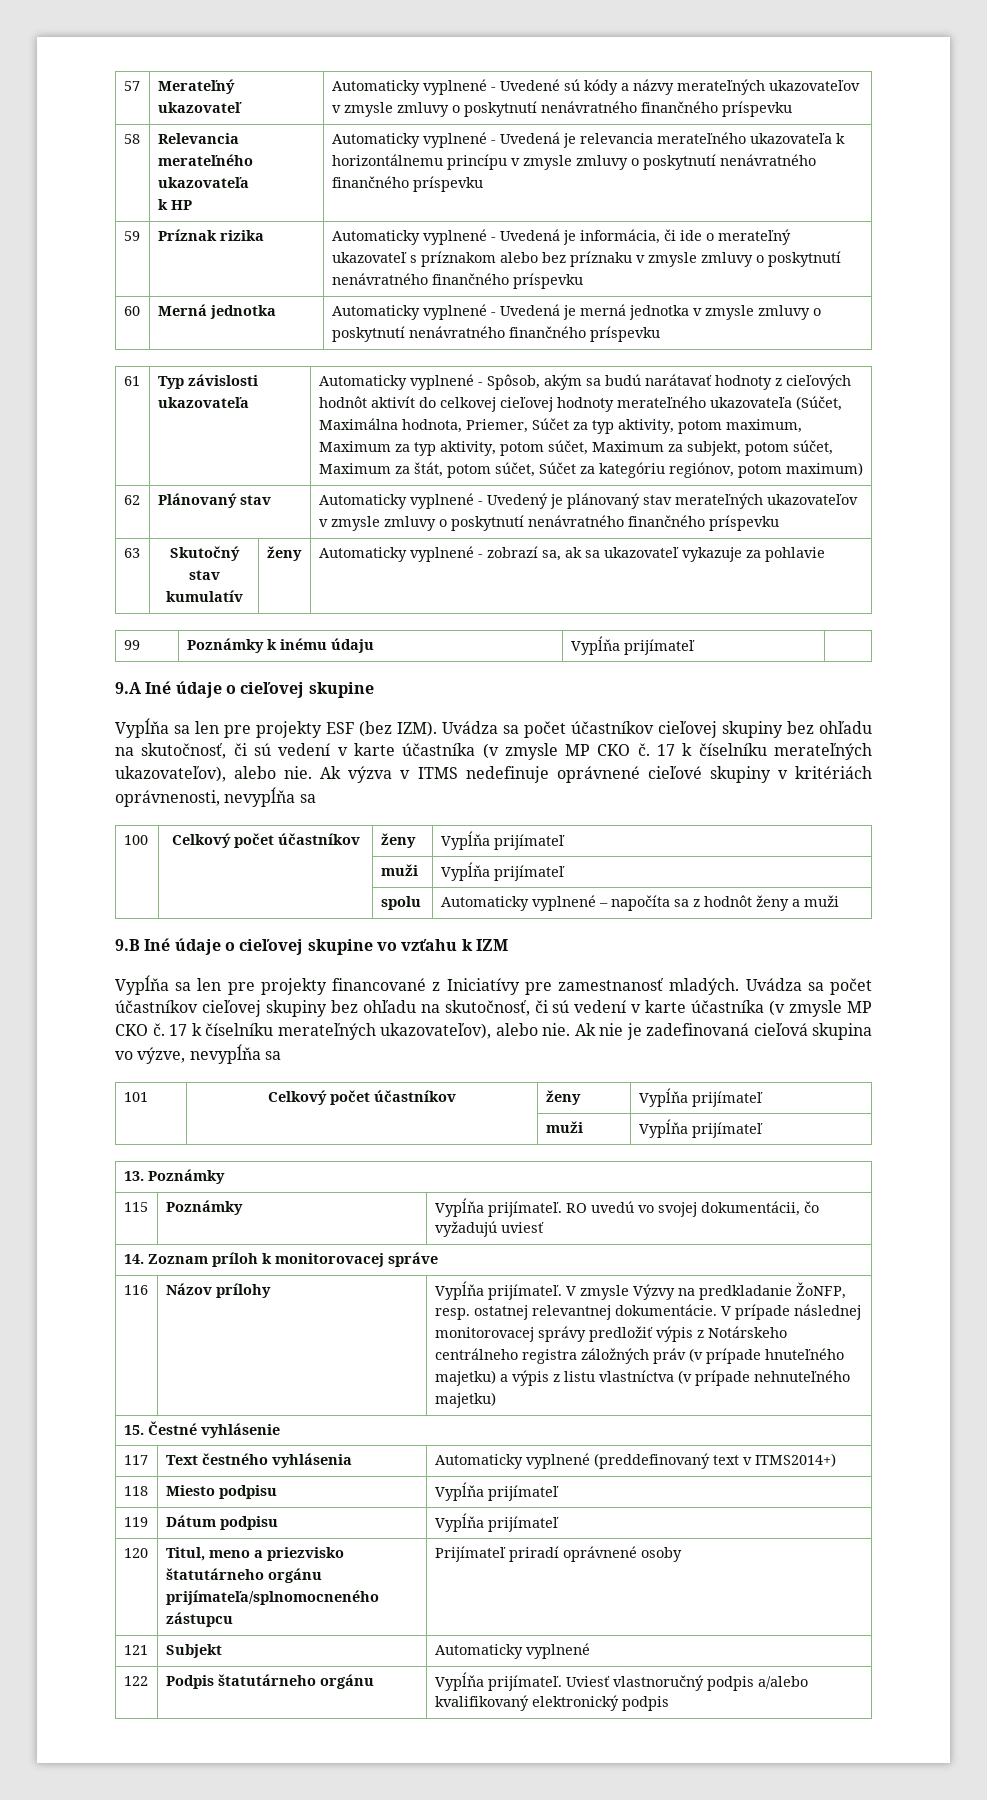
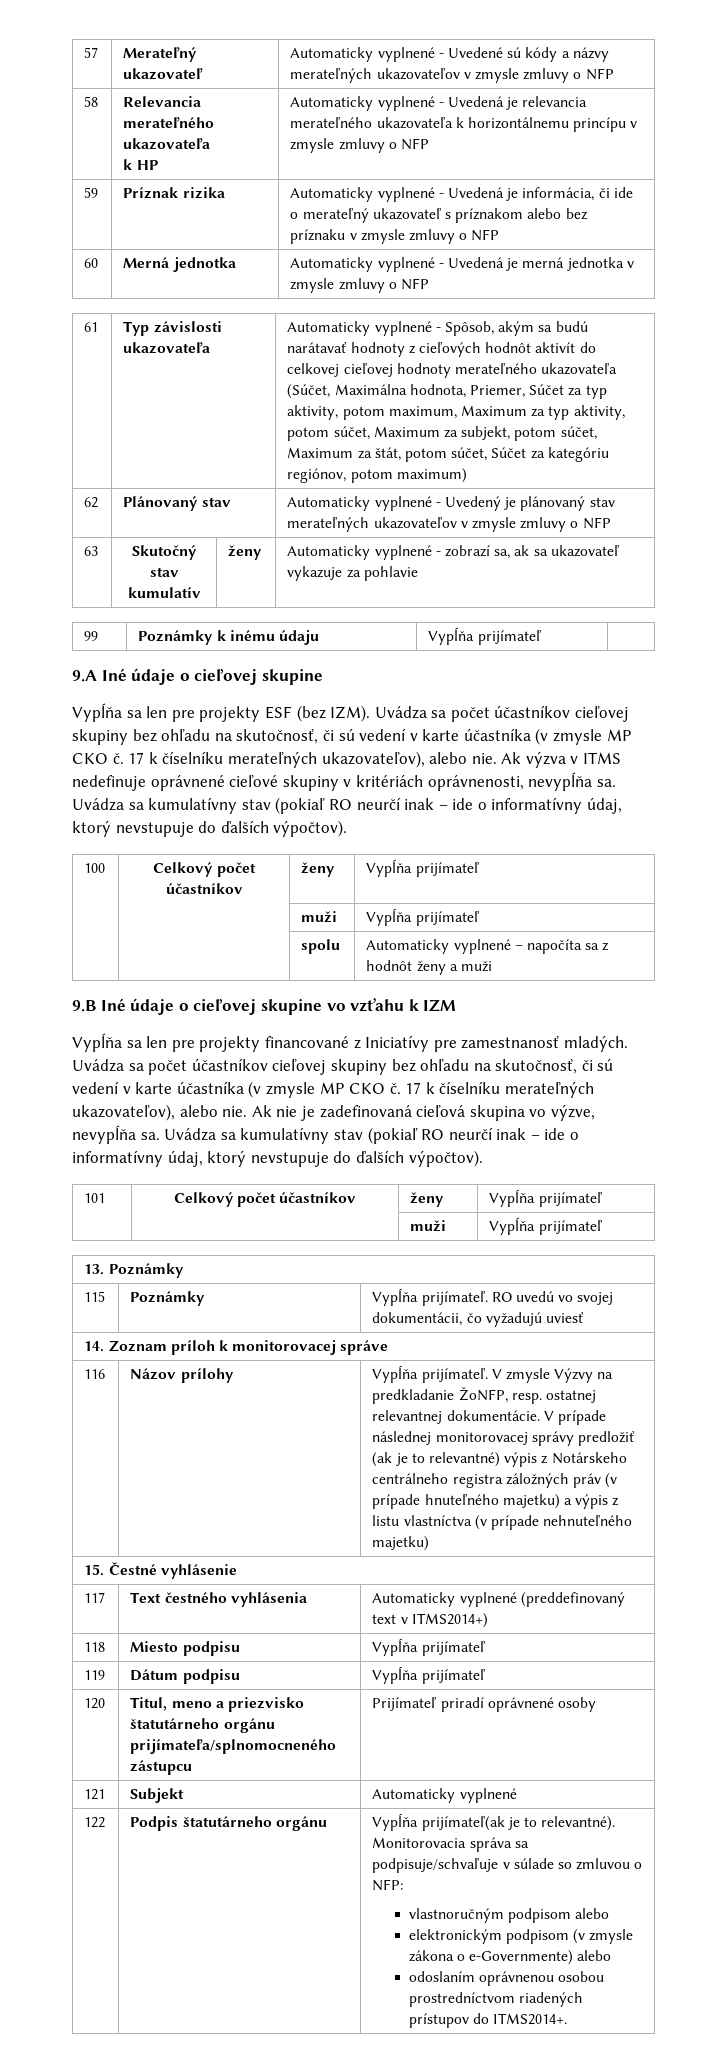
- 57 | Merateľný ukazovateľ | Automaticky vyplnené - Uvedené sú kódy a názvy merateľných ukazovateľov v zmysle zmluvy o poskytnutí nenávratného finančného príspevku
+ 57 | Merateľný ukazovateľ | Automaticky vyplnené - Uvedené sú kódy a názvy merateľných ukazovateľov v zmysle zmluvy o NFP
  58 | Relevancia merateľného ukazovateľa
- k HP | Automaticky vyplnené - Uvedená je relevancia merateľného ukazovateľa k horizontálnemu princípu v zmysle zmluvy o poskytnutí nenávratného finančného príspevku
+ k HP | Automaticky vyplnené - Uvedená je relevancia merateľného ukazovateľa k horizontálnemu princípu v zmysle zmluvy o NFP
- 59 | Príznak rizika | Automaticky vyplnené - Uvedená je informácia, či ide o merateľný ukazovateľ s príznakom alebo bez príznaku v zmysle zmluvy o poskytnutí nenávratného finančného príspevku
+ 59 | Príznak rizika | Automaticky vyplnené - Uvedená je informácia, či ide o merateľný ukazovateľ s príznakom alebo bez príznaku v zmysle zmluvy o NFP
- 60 | Merná jednotka | Automaticky vyplnené - Uvedená je merná jednotka v zmysle zmluvy o poskytnutí nenávratného finančného príspevku
+ 60 | Merná jednotka | Automaticky vyplnené - Uvedená je merná jednotka v zmysle zmluvy o NFP
- 62 | Plánovaný stav | Automaticky vyplnené - Uvedený je plánovaný stav merateľných ukazovateľov v zmysle zmluvy o poskytnutí nenávratného finančného príspevku
+ 62 | Plánovaný stav | Automaticky vyplnené - Uvedený je plánovaný stav merateľných ukazovateľov v zmysle zmluvy o NFP
- Ak výzva v ITMS nedefinuje oprávnené cieľové skupiny v kritériách oprávnenosti, nevypĺňa sa
+ Ak výzva v ITMS nedefinuje oprávnené cieľové skupiny v kritériách oprávnenosti, nevypĺňa sa. Uvádza sa kumulatívny stav (pokiaľ RO neurčí inak – ide o informatívny údaj, ktorý nevstupuje do ďalších výpočtov).
- Ak nie je zadefinovaná cieľová skupina vo výzve, nevypĺňa sa
+ Ak nie je zadefinovaná cieľová skupina vo výzve, nevypĺňa sa. Uvádza sa kumulatívny stav (pokiaľ RO neurčí inak – ide o informatívny údaj, ktorý nevstupuje do ďalších výpočtov).
- V prípade následnej monitorovacej správy predložiť výpis z Notárskeho centrálneho registra záložných práv (v prípade hnuteľného majetku) a výpis z listu vlastníctva (v prípade nehnuteľného majetku)
+ V prípade následnej monitorovacej správy predložiť (ak je to relevantné) výpis z Notárskeho centrálneho registra záložných práv (v prípade hnuteľného majetku) a výpis z listu vlastníctva (v prípade nehnuteľného majetku)
- 122 | Podpis štatutárneho orgánu | Vypĺňa prijímateľ. Uviesť vlastnoručný podpis a/alebo kvalifikovaný elektronický podpis
+ 122 | Podpis štatutárneho orgánu | Vypĺňa prijímateľ(ak je to relevantné). Monitorovacia správa sa podpisuje/schvaľuje v súlade so zmluvou o NFP:
+ vlastnoručným podpisom alebo
+ elektronickým podpisom (v zmysle zákona o e-Governmente) alebo
+ odoslaním oprávnenou osobou prostredníctvom riadených prístupov do ITMS2014+.

